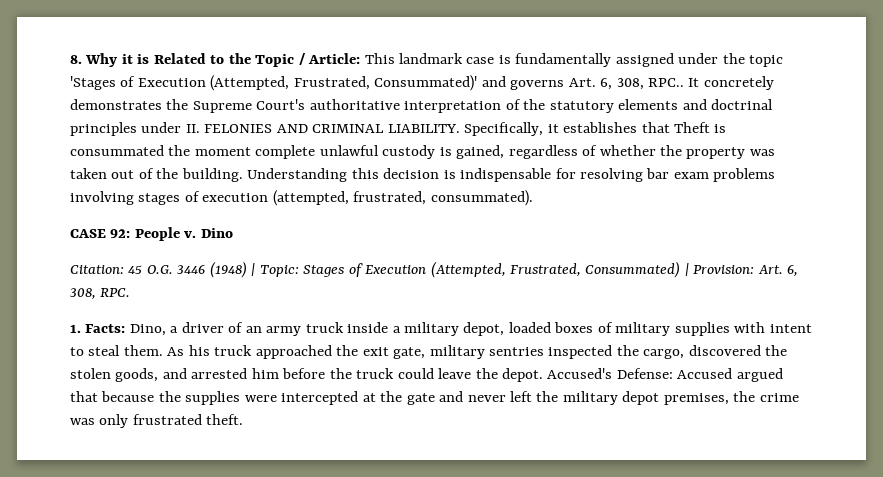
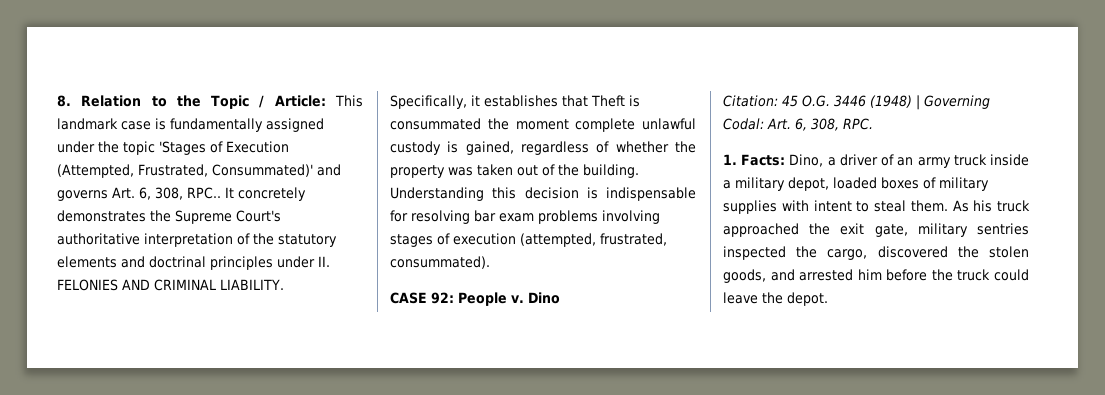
- 8. Why it is Related to the Topic / Article: This landmark case is fundamentally assigned under the topic 'Stages of Execution (Attempted, Frustrated, Consummated)' and governs Art. 6, 308, RPC..
+ 8. Relation to the Topic / Article: This landmark case is fundamentally assigned under the topic 'Stages of Execution (Attempted, Frustrated, Consummated)' and governs Art. 6, 308, RPC..
- Citation: 45 O.G. 3446 (1948) | Topic: Stages of Execution (Attempted, Frustrated, Consummated) | Provision: Art. 6, 308, RPC.
+ Citation: 45 O.G. 3446 (1948) | Governing Codal: Art. 6, 308, RPC.
- Accused's Defense: Accused argued that because the supplies were intercepted at the gate and never left the military depot premises, the crime was only frustrated theft.

